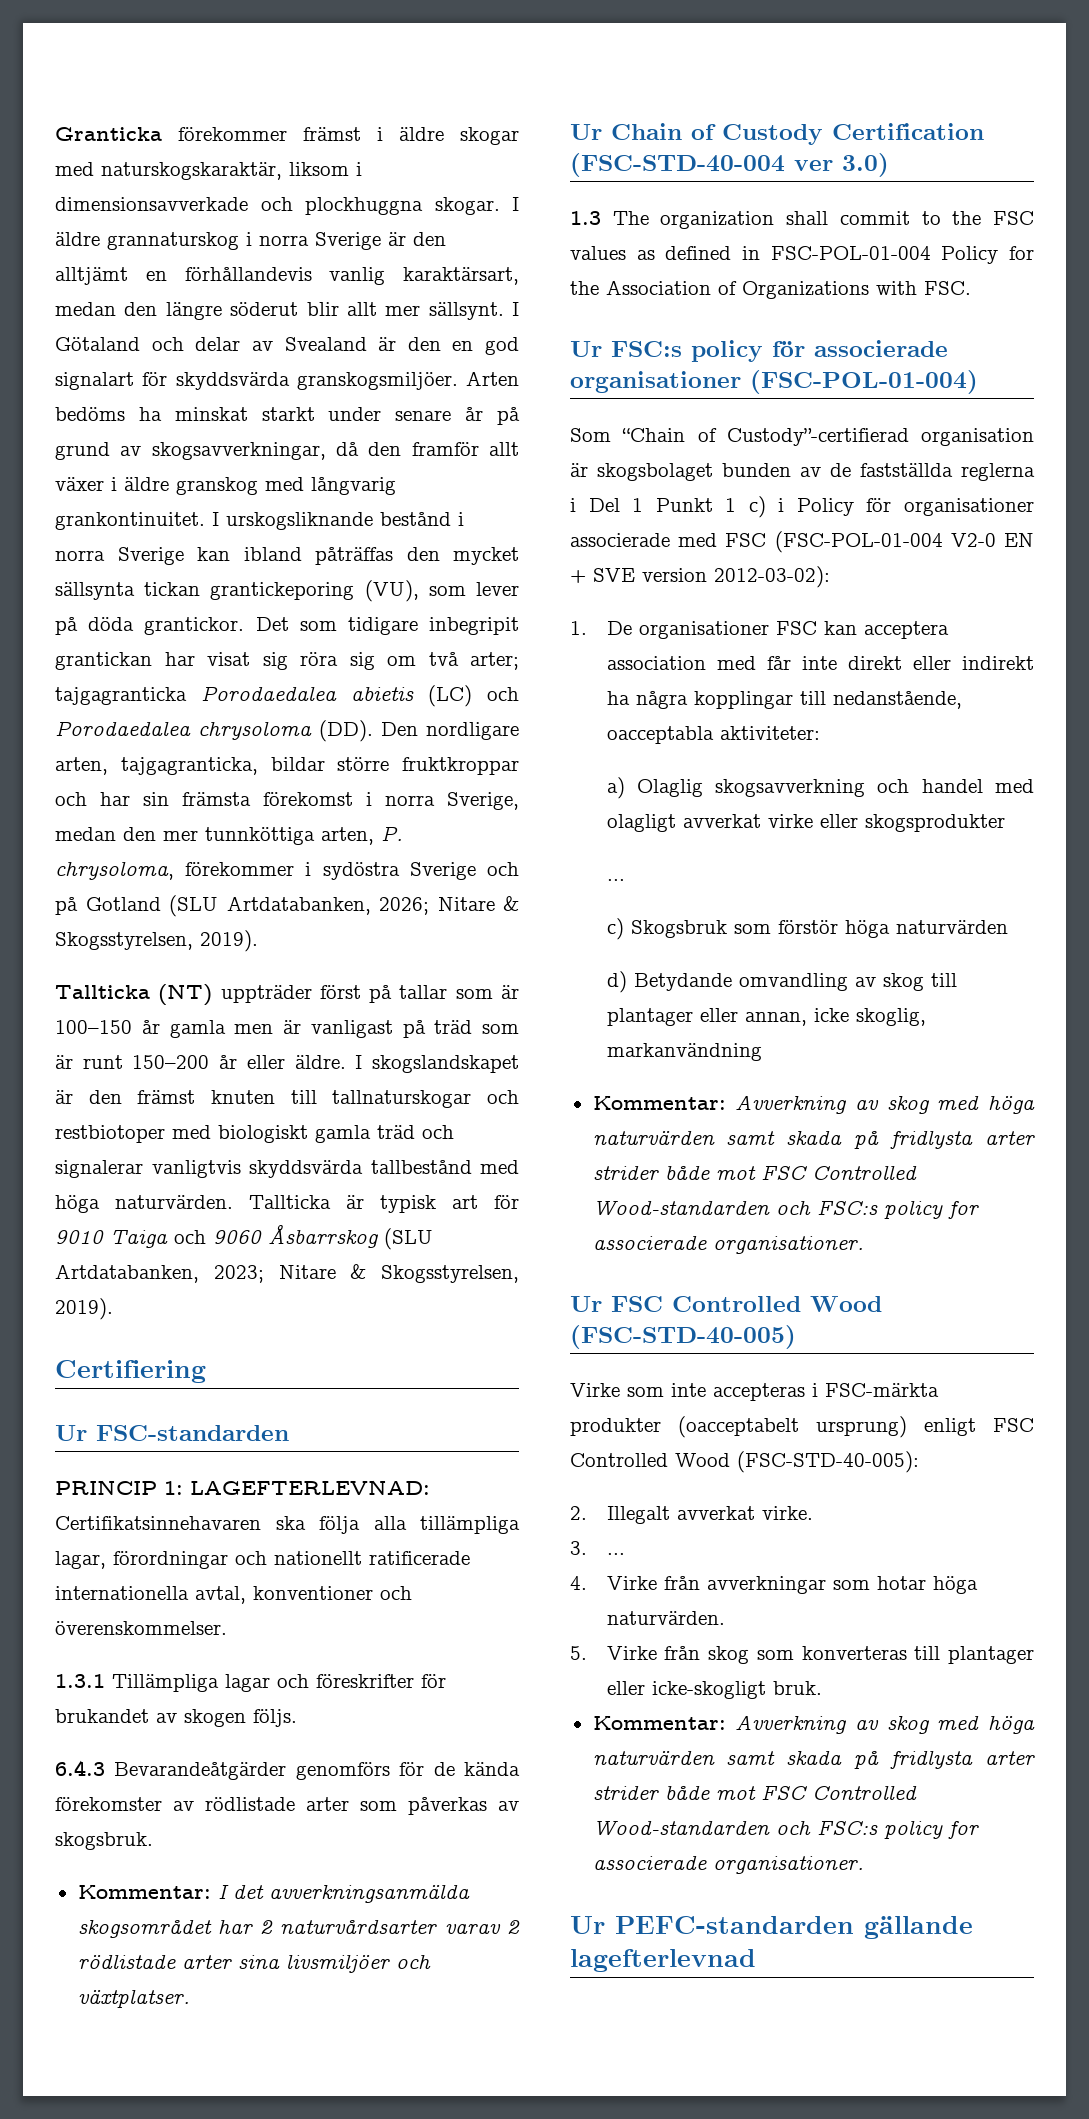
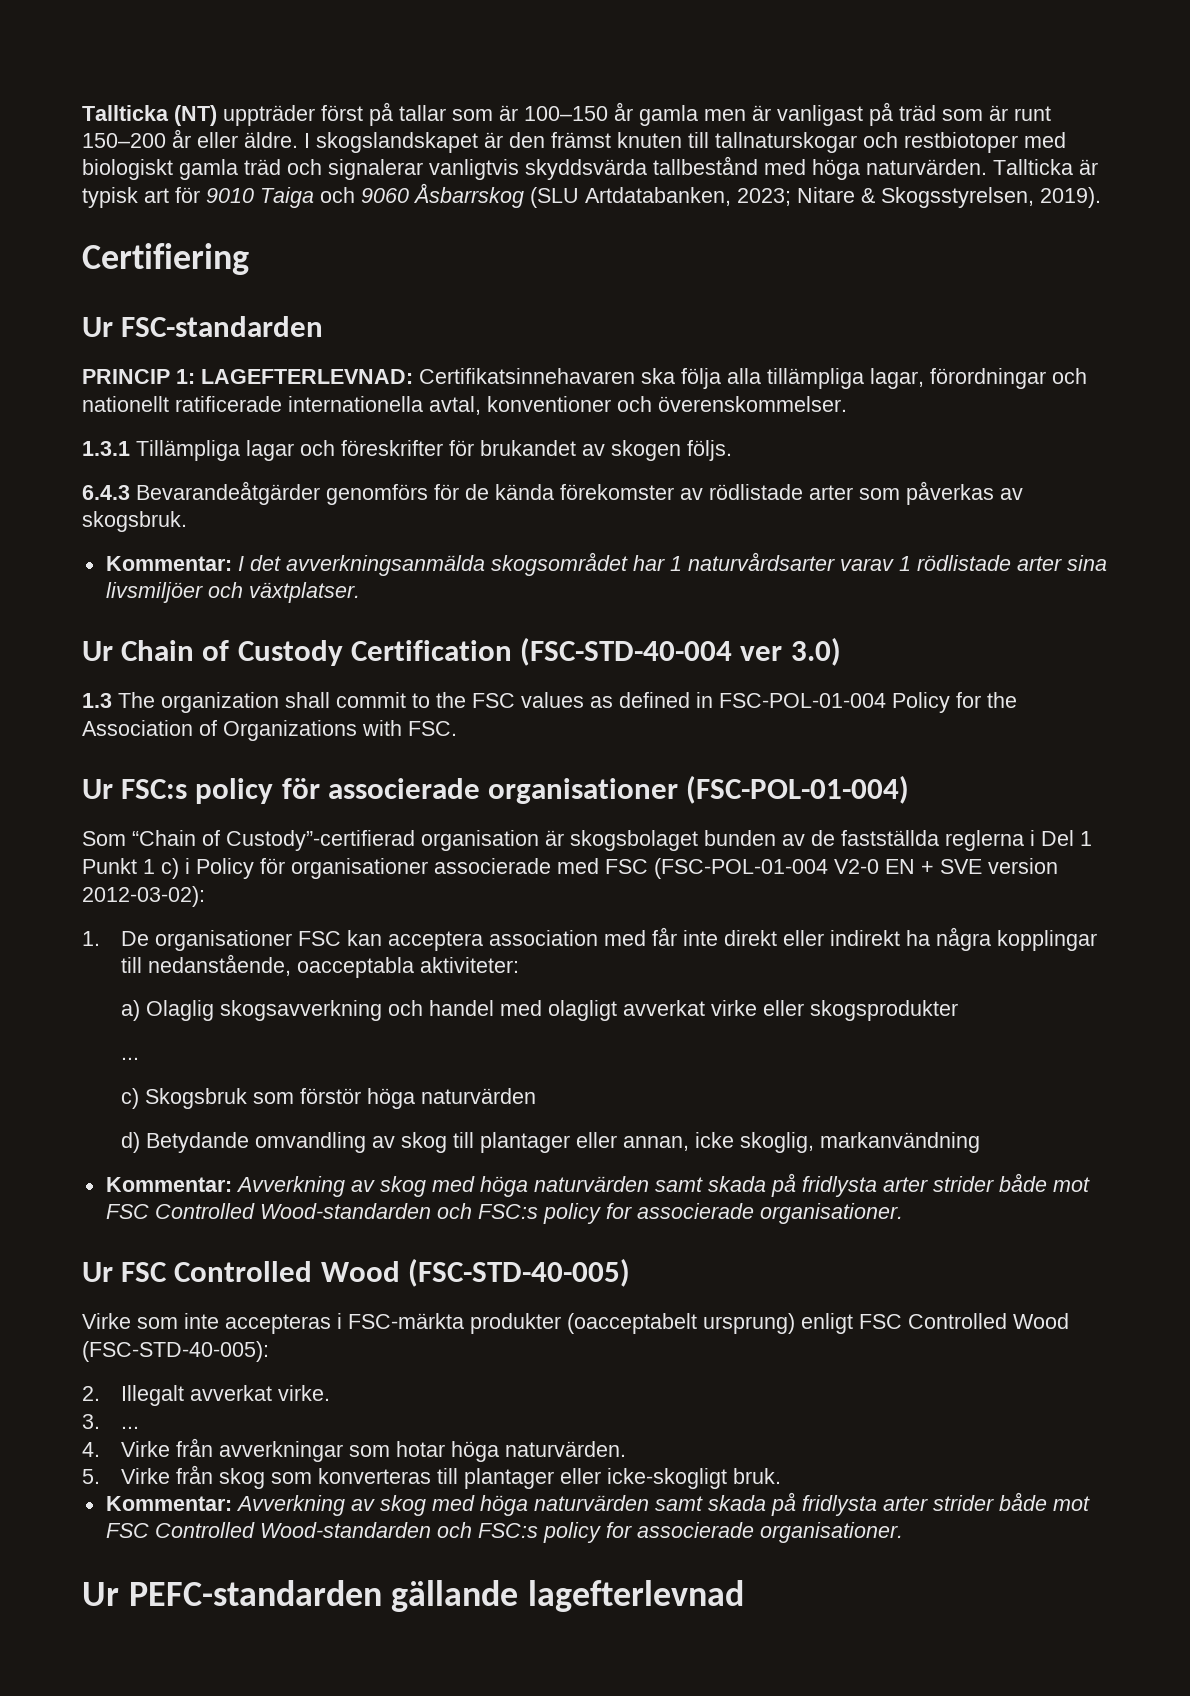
- Granticka förekommer främst i äldre skogar med naturskogskaraktär, liksom i dimensionsavverkade och plockhuggna skogar. I äldre grannaturskog i norra Sverige är den alltjämt en förhållandevis vanlig karaktärsart, medan den längre söderut blir allt mer sällsynt. I Götaland och delar av Svealand är den en god signalart för skyddsvärda granskogsmiljöer. Arten bedöms ha minskat starkt under senare år på grund av skogsavverkningar, då den framför allt växer i äldre granskog med långvarig grankontinuitet. I urskogsliknande bestånd i norra Sverige kan ibland påträffas den mycket sällsynta tickan grantickeporing (VU), som lever på döda grantickor. Det som tidigare inbegripit grantickan har visat sig röra sig om två arter; tajgagranticka Porodaedalea abietis (LC) och Porodaedalea chrysoloma (DD). Den nordligare arten, tajgagranticka, bildar större fruktkroppar och har sin främsta förekomst i norra Sverige, medan den mer tunnköttiga arten, P. chrysoloma, förekommer i sydöstra Sverige och på Gotland (SLU Artdatabanken, 2026; Nitare & Skogsstyrelsen, 2019).
- Kommentar: I det avverkningsanmälda skogsområdet har 2 naturvårdsarter varav 2 rödlistade arter sina livsmiljöer och växtplatser.
+ Kommentar: I det avverkningsanmälda skogsområdet har 1 naturvårdsarter varav 1 rödlistade arter sina livsmiljöer och växtplatser.

